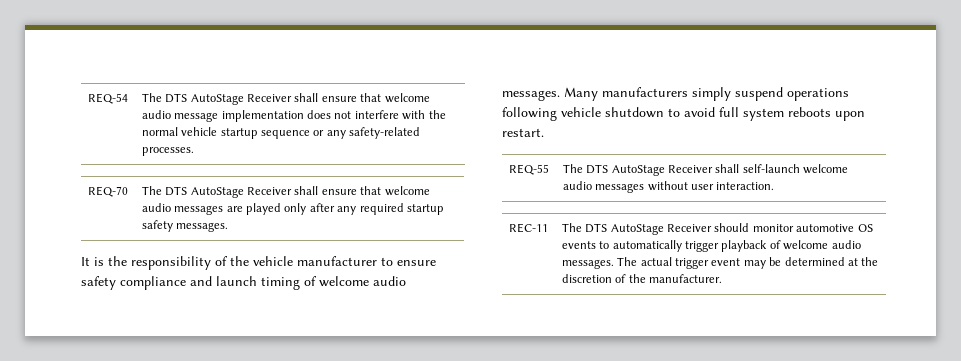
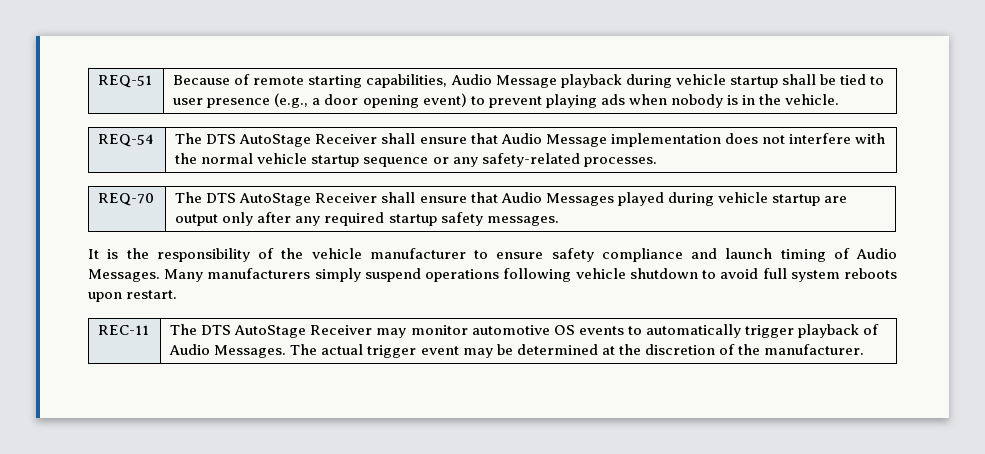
+ REQ-51 | Because of remote starting capabilities, Audio Message playback during vehicle startup shall be tied to user presence (e.g., a door opening event) to prevent playing ads when nobody is in the vehicle.
- REQ-54 | The DTS AutoStage Receiver shall ensure that welcome audio message implementation does not interfere with the normal vehicle startup sequence or any safety-related processes.
+ REQ-54 | The DTS AutoStage Receiver shall ensure that Audio Message implementation does not interfere with the normal vehicle startup sequence or any safety-related processes.
- REQ-70 | The DTS AutoStage Receiver shall ensure that welcome audio messages are played only after any required startup safety messages.
+ REQ-70 | The DTS AutoStage Receiver shall ensure that Audio Messages played during vehicle startup are output only after any required startup safety messages.
- It is the responsibility of the vehicle manufacturer to ensure safety compliance and launch timing of welcome audio messages.
+ It is the responsibility of the vehicle manufacturer to ensure safety compliance and launch timing of Audio Messages.
- REQ-55 | The DTS AutoStage Receiver shall self-launch welcome audio messages without user interaction.
- REC-11 | The DTS AutoStage Receiver should monitor automotive OS events to automatically trigger playback of welcome audio messages. The actual trigger event may be determined at the discretion of the manufacturer.
+ REC-11 | The DTS AutoStage Receiver may monitor automotive OS events to automatically trigger playback of Audio Messages. The actual trigger event may be determined at the discretion of the manufacturer.

